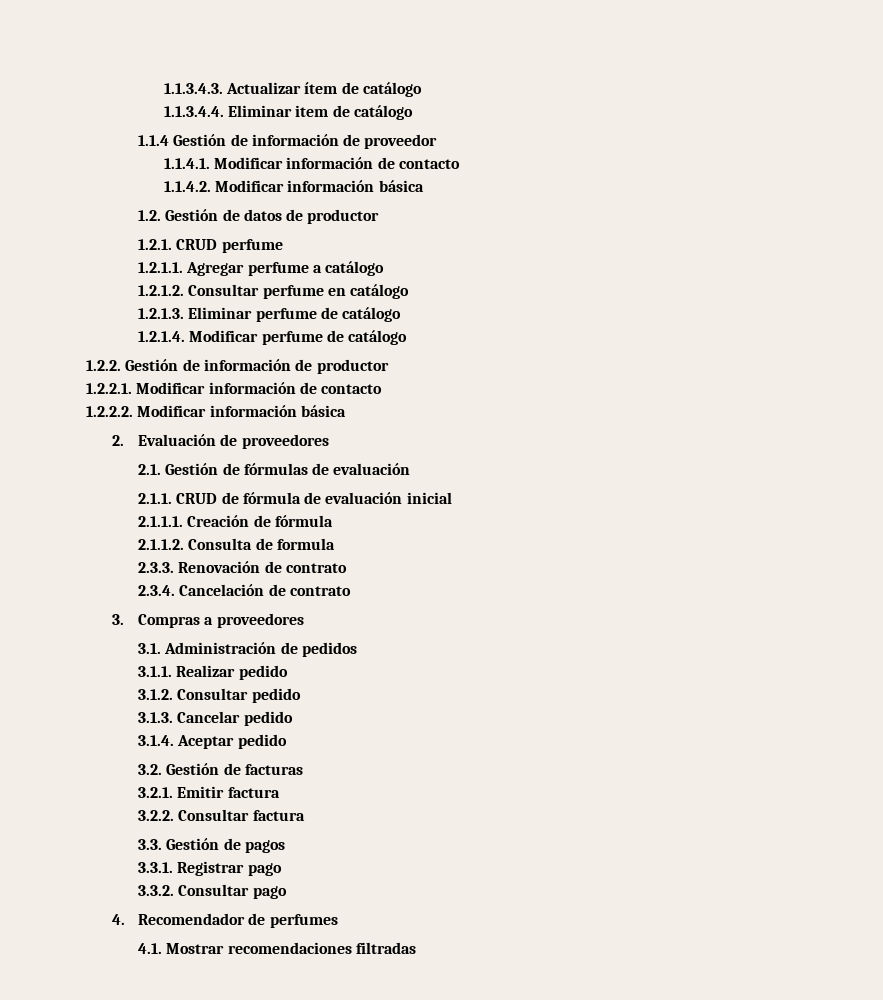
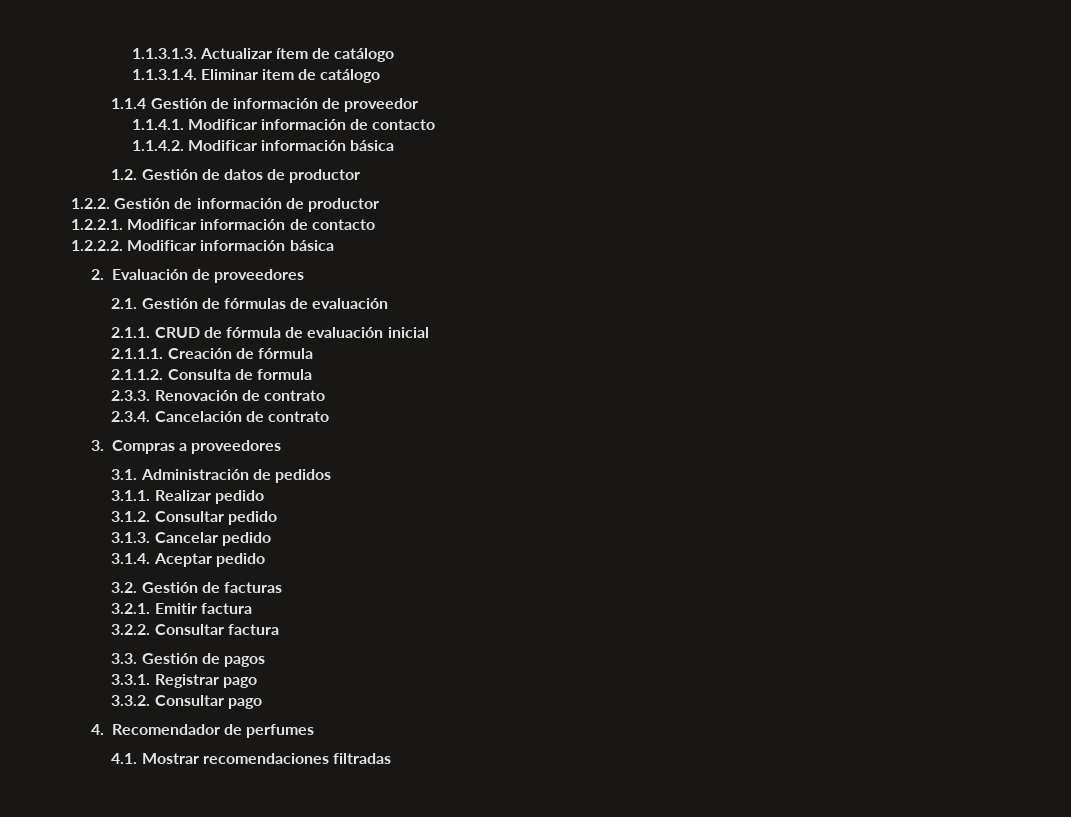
- 1.1.3.4.3. Actualizar ítem de catálogo
+ 1.1.3.1.3. Actualizar ítem de catálogo
- 1.1.3.4.4. Eliminar item de catálogo
+ 1.1.3.1.4. Eliminar item de catálogo
- 1.2.1. CRUD perfume
- 1.2.1.1. Agregar perfume a catálogo
- 1.2.1.2. Consultar perfume en catálogo
- 1.2.1.3. Eliminar perfume de catálogo
- 1.2.1.4. Modificar perfume de catálogo

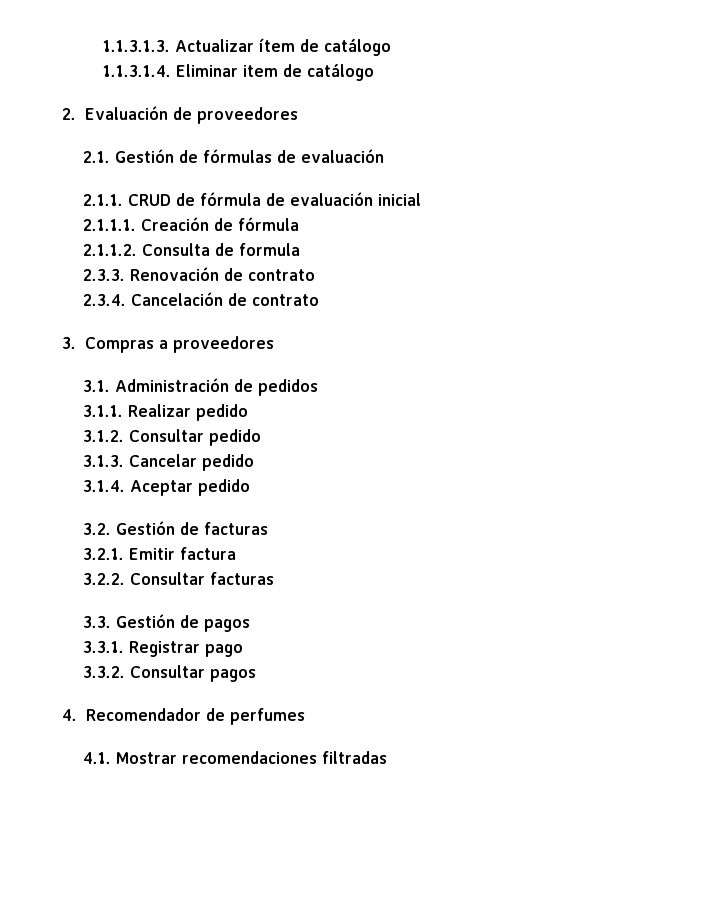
- 1.1.4 Gestión de información de proveedor
- 1.1.4.1. Modificar información de contacto
- 1.1.4.2. Modificar información básica
- 1.2. Gestión de datos de productor
- 1.2.2. Gestión de información de productor
- 1.2.2.1. Modificar información de contacto
- 1.2.2.2. Modificar información básica
- 3.2.2. Consultar factura
+ 3.2.2. Consultar facturas
- 3.3.2. Consultar pago
+ 3.3.2. Consultar pagos

